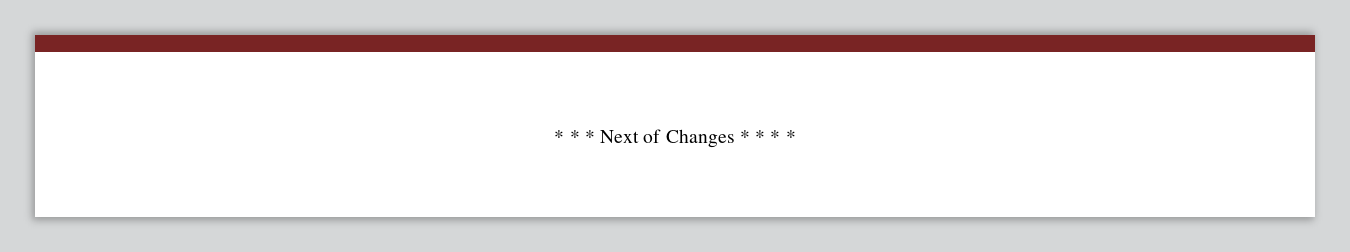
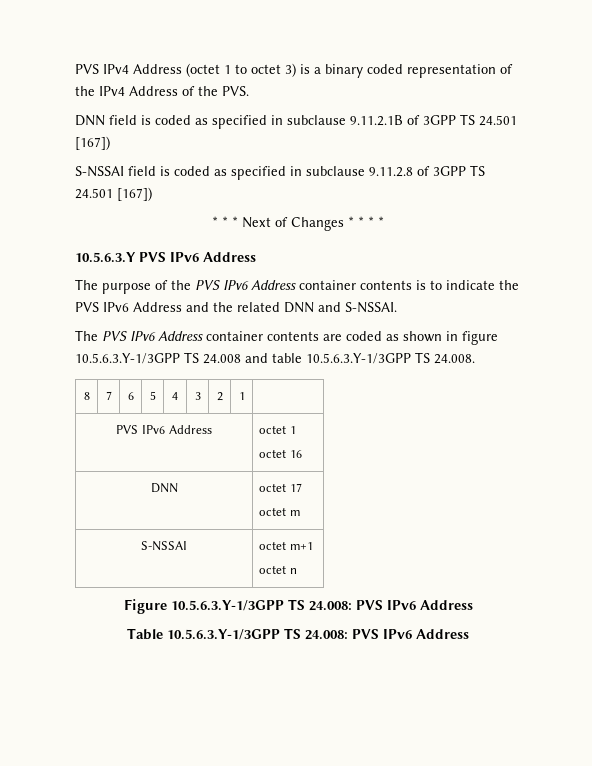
+ PVS IPv4 Address (octet 1 to octet 3) is a binary coded representation of the IPv4 Address of the PVS.
+ DNN field is coded as specified in subclause 9.11.2.1B of 3GPP TS 24.501 [167])
+ S-NSSAI field is coded as specified in subclause 9.11.2.8 of 3GPP TS 24.501 [167])
+ 10.5.6.3.Y PVS IPv6 Address
+ The purpose of the PVS IPv6 Address container contents is to indicate the PVS IPv6 Address and the related DNN and S-NSSAI.
+ The PVS IPv6 Address container contents are coded as shown in figure 10.5.6.3.Y-1/3GPP TS 24.008 and table 10.5.6.3.Y-1/3GPP TS 24.008.
+ 8 | 7 | 6 | 5 | 4 | 3 | 2 | 1 |
+ PVS IPv6 Address | octet 1
+ octet 16
+ DNN | octet 17
+ octet m
+ S-NSSAI | octet m+1
+ octet n
+ Figure 10.5.6.3.Y-1/3GPP TS 24.008: PVS IPv6 Address
+ Table 10.5.6.3.Y-1/3GPP TS 24.008: PVS IPv6 Address

